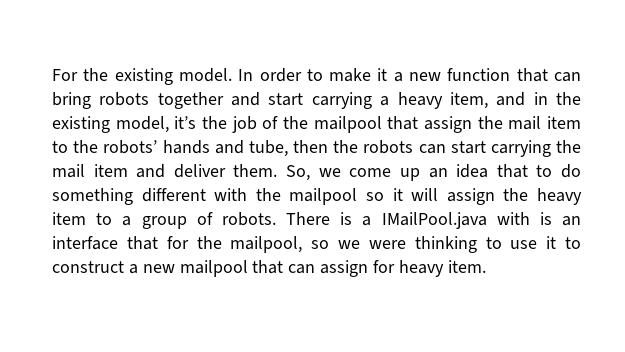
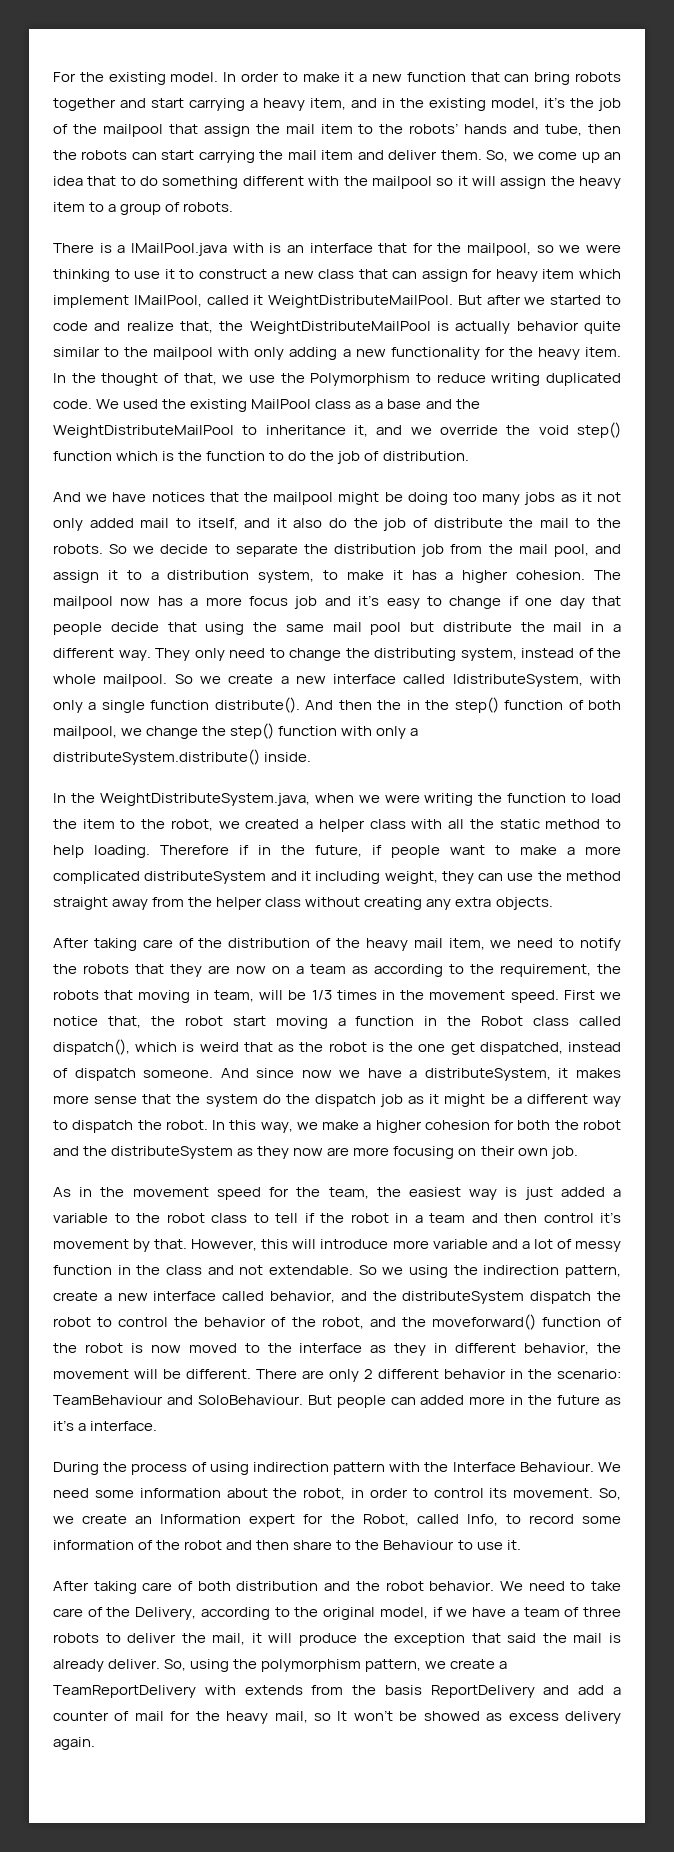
- So, we come up an idea that to do something different with the mailpool so it will assign the heavy item to a group of robots. There is a IMailPool.java with is an interface that for the mailpool, so we were thinking to use it to construct a new mailpool that can assign for heavy item.
+ So, we come up an idea that to do something different with the mailpool so it will assign the heavy item to a group of robots.
+ There is a IMailPool.java with is an interface that for the mailpool, so we were thinking to use it to construct a new class that can assign for heavy item which implement IMailPool, called it WeightDistributeMailPool. But after we started to code and realize that, the WeightDistributeMailPool is actually behavior quite similar to the mailpool with only adding a new functionality for the heavy item. In the thought of that, we use the Polymorphism to reduce writing duplicated code. We used the existing MailPool class as a base and the WeightDistributeMailPool to inheritance it, and we override the void step() function which is the function to do the job of distribution.
+ And we have notices that the mailpool might be doing too many jobs as it not only added mail to itself, and it also do the job of distribute the mail to the robots. So we decide to separate the distribution job from the mail pool, and assign it to a distribution system, to make it has a higher cohesion. The mailpool now has a more focus job and it’s easy to change if one day that people decide that using the same mail pool but distribute the mail in a different way. They only need to change the distributing system, instead of the whole mailpool. So we create a new interface called IdistributeSystem, with only a single function distribute(). And then the in the step() function of both mailpool, we change the step() function with only a distributeSystem.distribute() inside.
+ In the WeightDistributeSystem.java, when we were writing the function to load the item to the robot, we created a helper class with all the static method to help loading. Therefore if in the future, if people want to make a more complicated distributeSystem and it including weight, they can use the method straight away from the helper class without creating any extra objects.
+ After taking care of the distribution of the heavy mail item, we need to notify the robots that they are now on a team as according to the requirement, the robots that moving in team, will be 1/3 times in the movement speed. First we notice that, the robot start moving a function in the Robot class called dispatch(), which is weird that as the robot is the one get dispatched, instead of dispatch someone. And since now we have a distributeSystem, it makes more sense that the system do the dispatch job as it might be a different way to dispatch the robot. In this way, we make a higher cohesion for both the robot and the distributeSystem as they now are more focusing on their own job.
+ As in the movement speed for the team, the easiest way is just added a variable to the robot class to tell if the robot in a team and then control it’s movement by that. However, this will introduce more variable and a lot of messy function in the class and not extendable. So we using the indirection pattern, create a new interface called behavior, and the distributeSystem dispatch the robot to control the behavior of the robot, and the moveforward() function of the robot is now moved to the interface as they in different behavior, the movement will be different. There are only 2 different behavior in the scenario: TeamBehaviour and SoloBehaviour. But people can added more in the future as it’s a interface.
+ During the process of using indirection pattern with the Interface Behaviour. We need some information about the robot, in order to control its movement. So, we create an Information expert for the Robot, called Info, to record some information of the robot and then share to the Behaviour to use it.
+ After taking care of both distribution and the robot behavior. We need to take care of the Delivery, according to the original model, if we have a team of three robots to deliver the mail, it will produce the exception that said the mail is already deliver. So, using the polymorphism pattern, we create a TeamReportDelivery with extends from the basis ReportDelivery and add a counter of mail for the heavy mail, so It won’t be showed as excess delivery again.

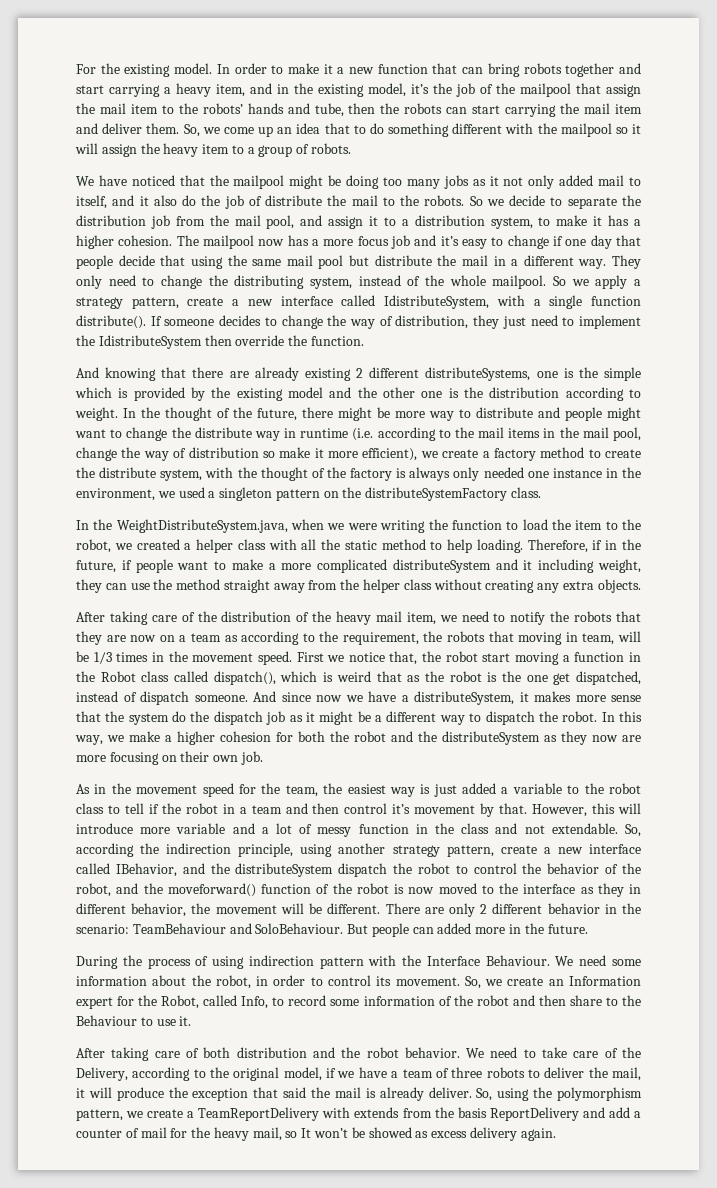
- There is a IMailPool.java with is an interface that for the mailpool, so we were thinking to use it to construct a new class that can assign for heavy item which implement IMailPool, called it WeightDistributeMailPool. But after we started to code and realize that, the WeightDistributeMailPool is actually behavior quite similar to the mailpool with only adding a new functionality for the heavy item. In the thought of that, we use the Polymorphism to reduce writing duplicated code. We used the existing MailPool class as a base and the WeightDistributeMailPool to inheritance it, and we override the void step() function which is the function to do the job of distribution.
- And we have notices that the mailpool might be doing too many jobs as it not only added mail to itself, and it also do the job of distribute the mail to the robots.
+ We have noticed that the mailpool might be doing too many jobs as it not only added mail to itself, and it also do the job of distribute the mail to the robots.
- So we create a new interface called IdistributeSystem, with only a single function distribute().
+ So we apply a strategy pattern, create a new interface called IdistributeSystem, with a single function distribute().
- And then the in the step() function of both mailpool, we change the step() function with only a distributeSystem.distribute() inside.
+ If someone decides to change the way of distribution, they just need to implement the IdistributeSystem then override the function.
+ And knowing that there are already existing 2 different distributeSystems, one is the simple which is provided by the existing model and the other one is the distribution according to weight. In the thought of the future, there might be more way to distribute and people might want to change the distribute way in runtime (i.e. according to the mail items in the mail pool, change the way of distribution so make it more efficient), we create a factory method to create the distribute system, with the thought of the factory is always only needed one instance in the environment, we used a singleton pattern on the distributeSystemFactory class.
- Therefore if in the future, if people want to make a more complicated distributeSystem and it including weight, they can use the method straight away from the helper class without creating any extra objects.
+ Therefore, if in the future, if people want to make a more complicated distributeSystem and it including weight, they can use the method straight away from the helper class without creating any extra objects.
- So we using the indirection pattern, create a new interface called behavior, and the distributeSystem dispatch the robot to control the behavior of the robot, and the moveforward() function of the robot is now moved to the interface as they in different behavior, the movement will be different.
+ So, according the indirection principle, using another strategy pattern, create a new interface called IBehavior, and the distributeSystem dispatch the robot to control the behavior of the robot, and the moveforward() function of the robot is now moved to the interface as they in different behavior, the movement will be different.
- But people can added more in the future as it’s a interface.
+ But people can added more in the future.

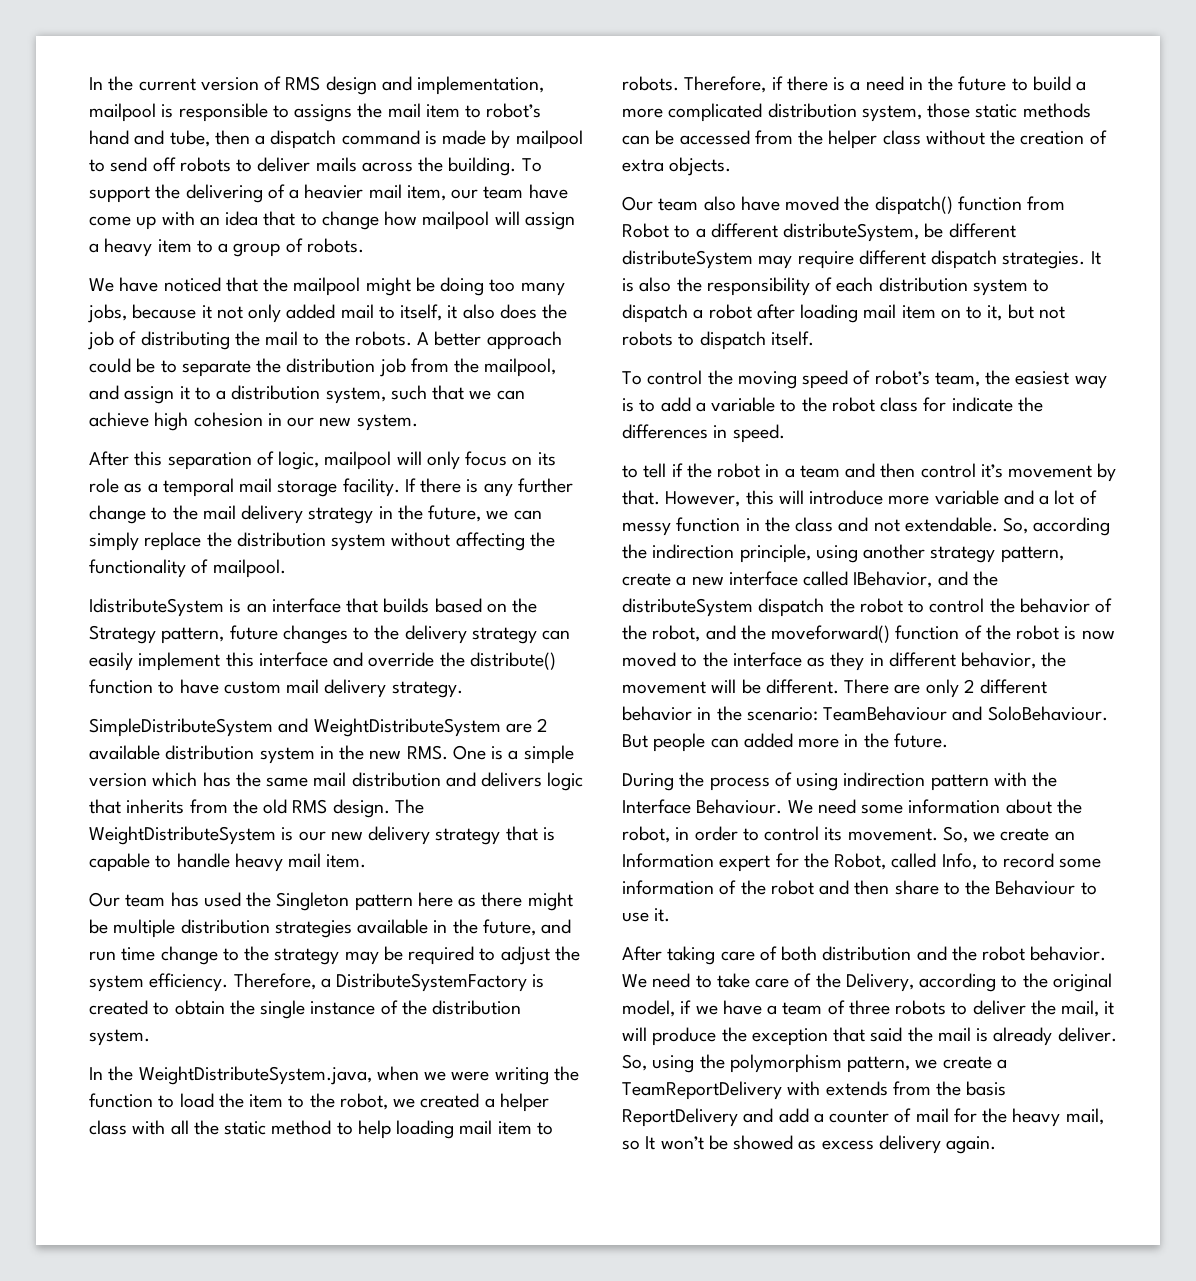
- For the existing model. In order to make it a new function that can bring robots together and start carrying a heavy item, and in the existing model, it’s the job of the mailpool that assign the mail item to the robots’ hands and tube, then the robots can start carrying the mail item and deliver them. So, we come up an idea that to do something different with the mailpool so it will assign the heavy item to a group of robots.
+ In the current version of RMS design and implementation, mailpool is responsible to assigns the mail item to robot’s hand and tube, then a dispatch command is made by mailpool to send off robots to deliver mails across the building. To support the delivering of a heavier mail item, our team have come up with an idea that to change how mailpool will assign a heavy item to a group of robots.
- We have noticed that the mailpool might be doing too many jobs as it not only added mail to itself, and it also do the job of distribute the mail to the robots.
+ We have noticed that the mailpool might be doing too many jobs, because it not only added mail to itself, it also does the job of distributing the mail to the robots.
- So we decide to separate the distribution job from the mail pool, and assign it to a distribution system, to make it has a higher cohesion. The mailpool now has a more focus job and it’s easy to change if one day that people decide that using the same mail pool but distribute the mail in a different way. They only need to change the distributing system, instead of the whole mailpool. So we apply a strategy pattern, create a new interface called IdistributeSystem, with a single function distribute(). If someone decides to change the way of distribution, they just need to implement the IdistributeSystem then override the function.
- And knowing that there are already existing 2 different distributeSystems, one is the simple which is provided by the existing model and the other one is the distribution according to weight. In the thought of the future, there might be more way to distribute and people might want to change the distribute way in runtime (i.e. according to the mail items in the mail pool, change the way of distribution so make it more efficient), we create a factory method to create the distribute system, with the thought of the factory is always only needed one instance in the environment, we used a singleton pattern on the distributeSystemFactory class.
+ A better approach could be to separate the distribution job from the mailpool, and assign it to a distribution system, such that we can achieve high cohesion in our new system.
+ After this separation of logic, mailpool will only focus on its role as a temporal mail storage facility. If there is any further change to the mail delivery strategy in the future, we can simply replace the distribution system without affecting the functionality of mailpool.
+ IdistributeSystem is an interface that builds based on the Strategy pattern, future changes to the delivery strategy can easily implement this interface and override the distribute() function to have custom mail delivery strategy.
+ SimpleDistributeSystem and WeightDistributeSystem are 2 available distribution system in the new RMS. One is a simple version which has the same mail distribution and delivers logic that inherits from the old RMS design. The WeightDistributeSystem is our new delivery strategy that is capable to handle heavy mail item.
+ Our team has used the Singleton pattern here as there might be multiple distribution strategies available in the future, and run time change to the strategy may be required to adjust the system efficiency. Therefore, a DistributeSystemFactory is created to obtain the single instance of the distribution system.
- In the WeightDistributeSystem.java, when we were writing the function to load the item to the robot, we created a helper class with all the static method to help loading. Therefore, if in the future, if people want to make a more complicated distributeSystem and it including weight, they can use the method straight away from the helper class without creating any extra objects.
+ In the WeightDistributeSystem.java, when we were writing the function to load the item to the robot, we created a helper class with all the static method to help loading mail item to robots. Therefore, if there is a need in the future to build a more complicated distribution system, those static methods can be accessed from the helper class without the creation of extra objects.
- After taking care of the distribution of the heavy mail item, we need to notify the robots that they are now on a team as according to the requirement, the robots that moving in team, will be 1/3 times in the movement speed. First we notice that, the robot start moving a function in the Robot class called dispatch(), which is weird that as the robot is the one get dispatched, instead of dispatch someone. And since now we have a distributeSystem, it makes more sense that the system do the dispatch job as it might be a different way to dispatch the robot. In this way, we make a higher cohesion for both the robot and the distributeSystem as they now are more focusing on their own job.
- As in the movement speed for the team, the easiest way is just added a variable to the robot class to tell if the robot in a team and then control it’s movement by that.
+ Our team also have moved the dispatch() function from Robot to a different distributeSystem, be different distributeSystem may require different dispatch strategies. It is also the responsibility of each distribution system to dispatch a robot after loading mail item on to it, but not robots to dispatch itself.
+ To control the moving speed of robot’s team, the easiest way is to add a variable to the robot class for indicate the differences in speed.
+ to tell if the robot in a team and then control it’s movement by that.

